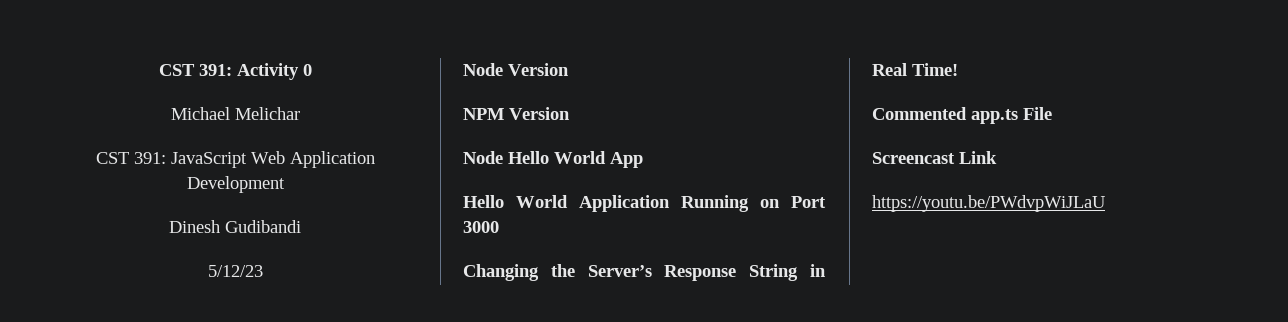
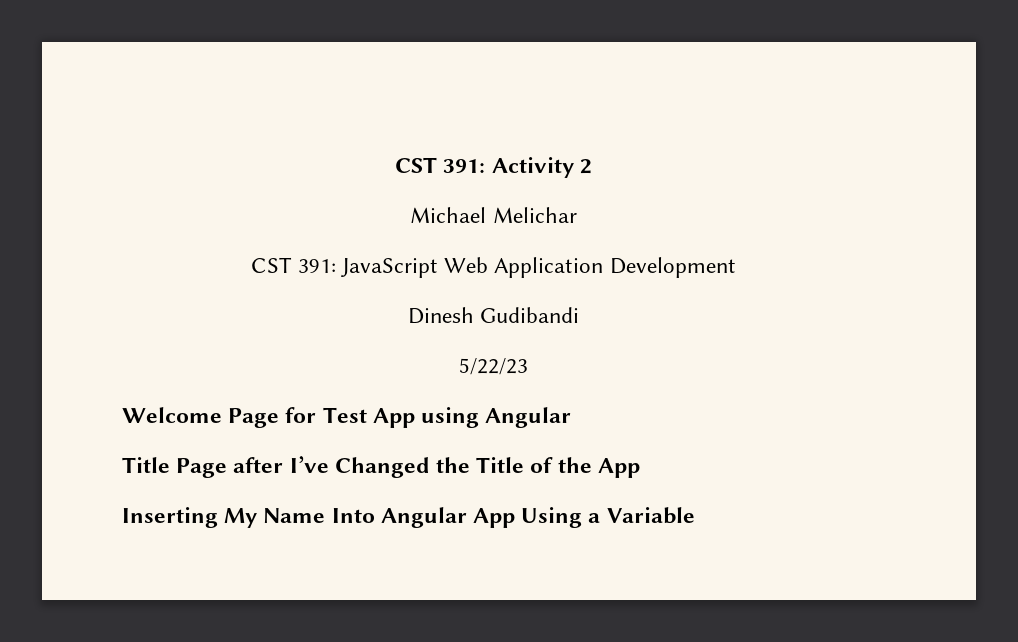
- CST 391: Activity 0
+ CST 391: Activity 2
- 5/12/23
- Node Version
- NPM Version
- Node Hello World App
- Hello World Application Running on Port 3000
- Changing the Server’s Response String in Real Time!
- Commented app.ts File
- Screencast Link
- https://youtu.be/PWdvpWiJLaU
+ 5/22/23
+ Welcome Page for Test App using Angular
+ Title Page after I’ve Changed the Title of the App
+ Inserting My Name Into Angular App Using a Variable

